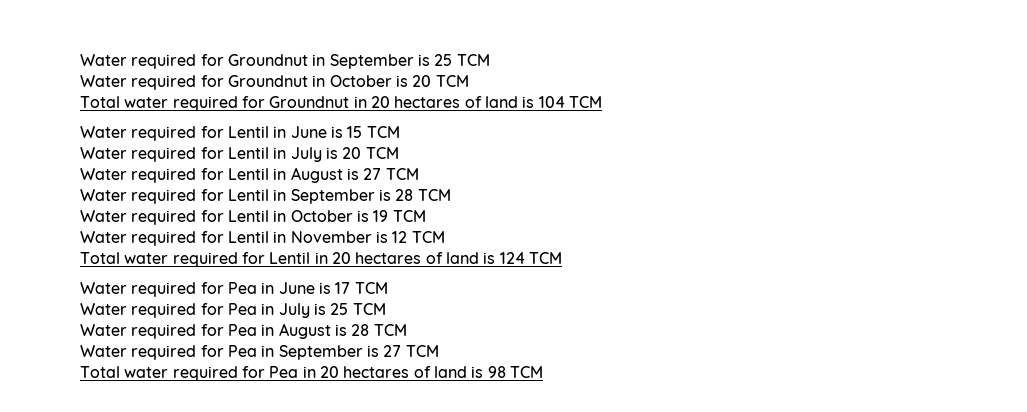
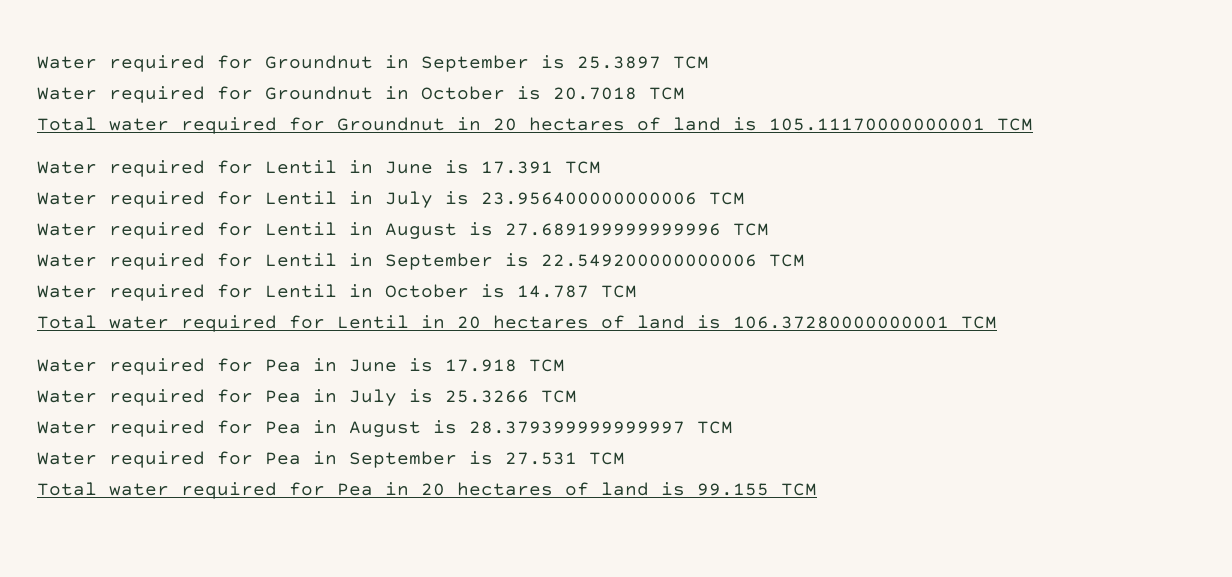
- Water required for Groundnut in September is 25 TCM
+ Water required for Groundnut in September is 25.3897 TCM
- Water required for Groundnut in October is 20 TCM
+ Water required for Groundnut in October is 20.7018 TCM
- Total water required for Groundnut in 20 hectares of land is 104 TCM
+ Total water required for Groundnut in 20 hectares of land is 105.11170000000001 TCM
- Water required for Lentil in June is 15 TCM
+ Water required for Lentil in June is 17.391 TCM
- Water required for Lentil in July is 20 TCM
+ Water required for Lentil in July is 23.956400000000006 TCM
- Water required for Lentil in August is 27 TCM
+ Water required for Lentil in August is 27.689199999999996 TCM
- Water required for Lentil in September is 28 TCM
+ Water required for Lentil in September is 22.549200000000006 TCM
- Water required for Lentil in October is 19 TCM
- Water required for Lentil in November is 12 TCM
+ Water required for Lentil in October is 14.787 TCM
- Total water required for Lentil in 20 hectares of land is 124 TCM
+ Total water required for Lentil in 20 hectares of land is 106.37280000000001 TCM
- Water required for Pea in June is 17 TCM
+ Water required for Pea in June is 17.918 TCM
- Water required for Pea in July is 25 TCM
+ Water required for Pea in July is 25.3266 TCM
- Water required for Pea in August is 28 TCM
+ Water required for Pea in August is 28.379399999999997 TCM
- Water required for Pea in September is 27 TCM
+ Water required for Pea in September is 27.531 TCM
- Total water required for Pea in 20 hectares of land is 98 TCM
+ Total water required for Pea in 20 hectares of land is 99.155 TCM

